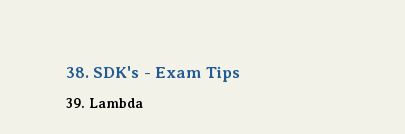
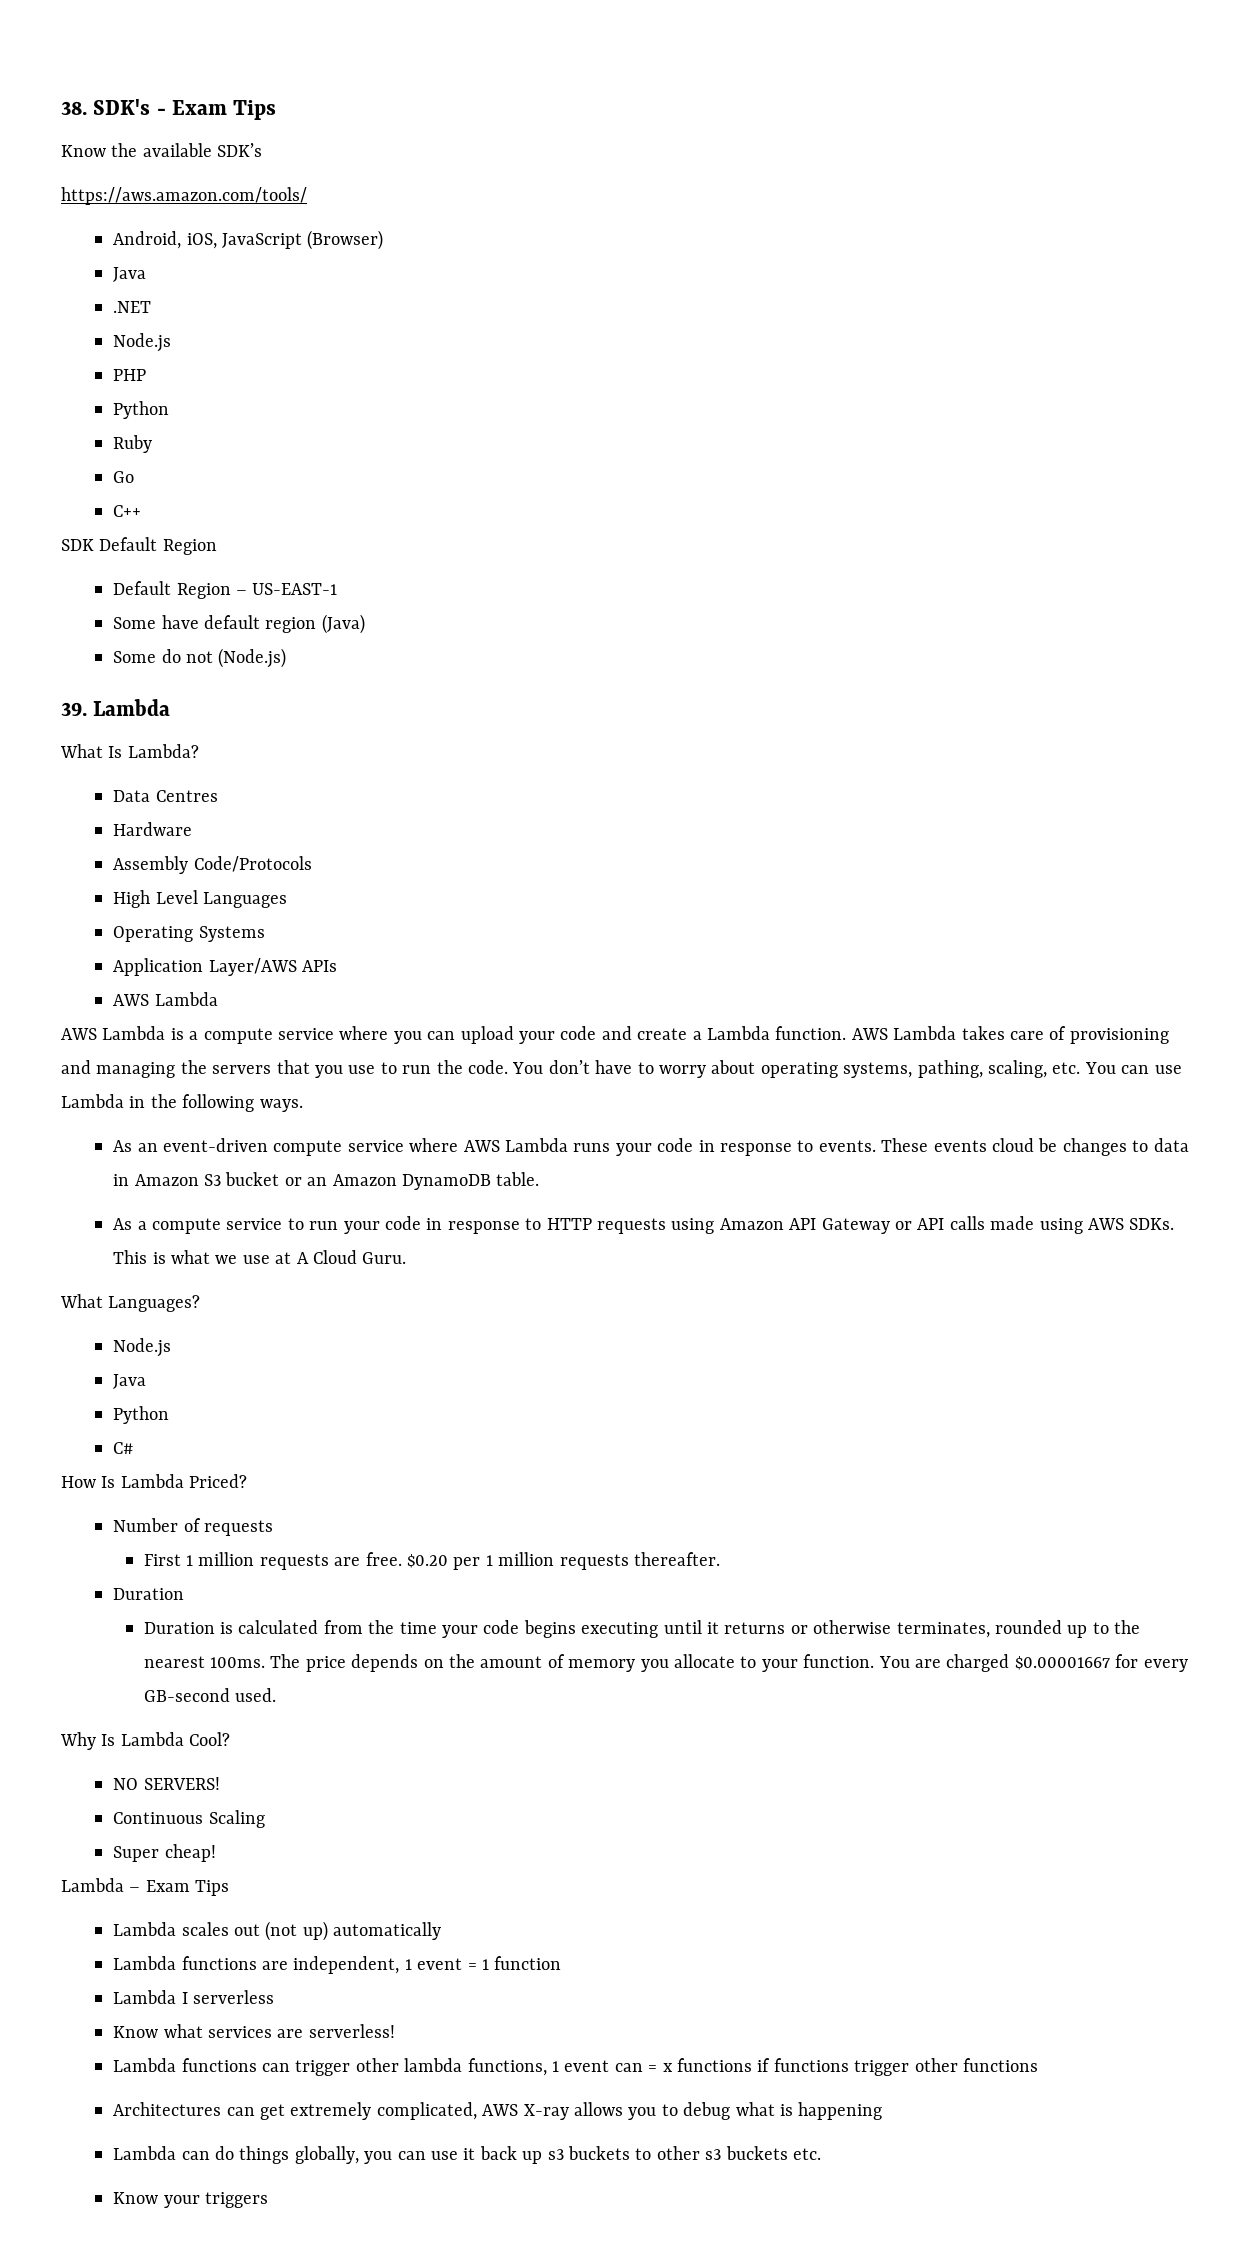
+ Know the available SDK’s
+ https://aws.amazon.com/tools/
+ Android, iOS, JavaScript (Browser)
+ Java
+ .NET
+ Node.js
+ PHP
+ Python
+ Ruby
+ Go
+ C++
+ SDK Default Region
+ Default Region – US-EAST-1
+ Some have default region (Java)
+ Some do not (Node.js)
  39. Lambda
+ What Is Lambda?
+ Data Centres
+ Hardware
+ Assembly Code/Protocols
+ High Level Languages
+ Operating Systems
+ Application Layer/AWS APIs
+ AWS Lambda
+ AWS Lambda is a compute service where you can upload your code and create a Lambda function. AWS Lambda takes care of provisioning and managing the servers that you use to run the code. You don’t have to worry about operating systems, pathing, scaling, etc. You can use Lambda in the following ways.
+ As an event-driven compute service where AWS Lambda runs your code in response to events. These events cloud be changes to data in Amazon S3 bucket or an Amazon DynamoDB table.
+ As a compute service to run your code in response to HTTP requests using Amazon API Gateway or API calls made using AWS SDKs. This is what we use at A Cloud Guru.
+ What Languages?
+ Node.js
+ Java
+ Python
+ C#
+ How Is Lambda Priced?
+ Number of requests
+ First 1 million requests are free. $0.20 per 1 million requests thereafter.
+ Duration
+ Duration is calculated from the time your code begins executing until it returns or otherwise terminates, rounded up to the nearest 100ms. The price depends on the amount of memory you allocate to your function. You are charged $0.00001667 for every GB-second used.
+ Why Is Lambda Cool?
+ NO SERVERS!
+ Continuous Scaling
+ Super cheap!
+ Lambda – Exam Tips
+ Lambda scales out (not up) automatically
+ Lambda functions are independent, 1 event = 1 function
+ Lambda I serverless
+ Know what services are serverless!
+ Lambda functions can trigger other lambda functions, 1 event can = x functions if functions trigger other functions
+ Architectures can get extremely complicated, AWS X-ray allows you to debug what is happening
+ Lambda can do things globally, you can use it back up s3 buckets to other s3 buckets etc.
+ Know your triggers

